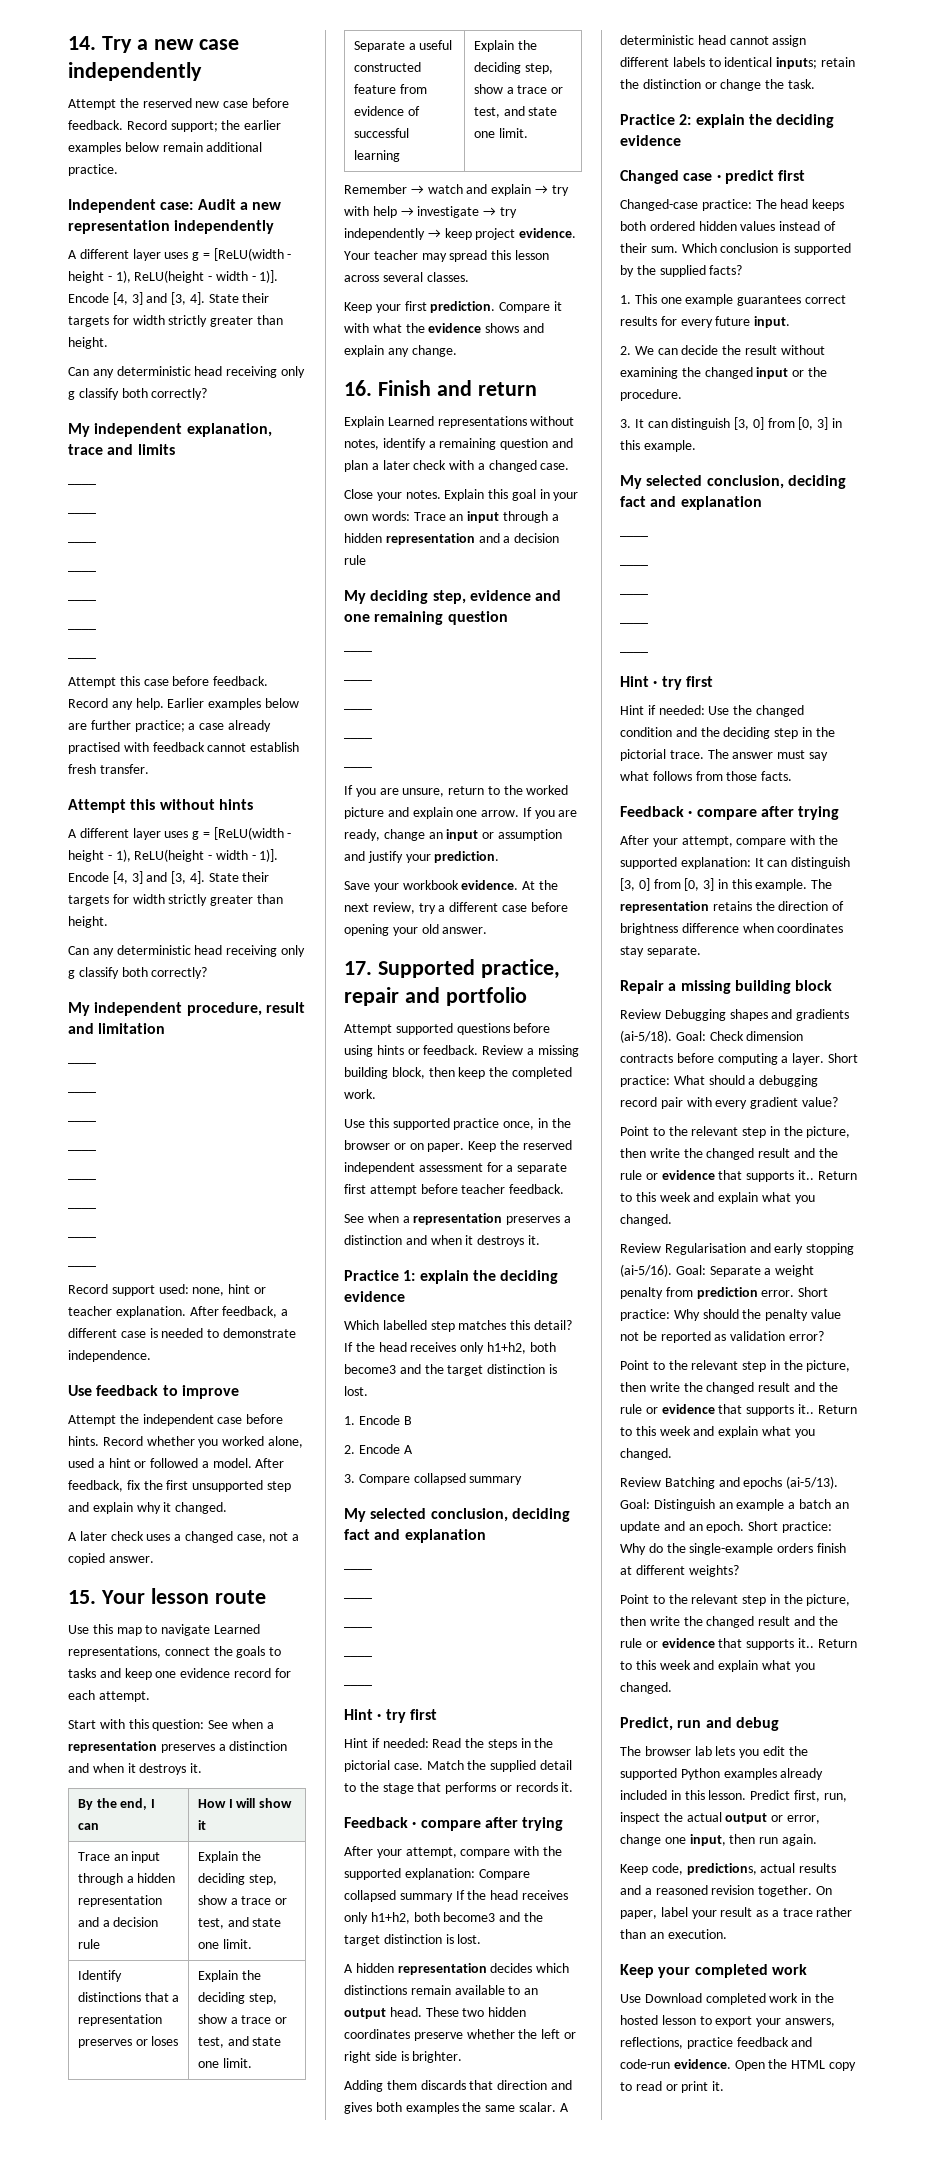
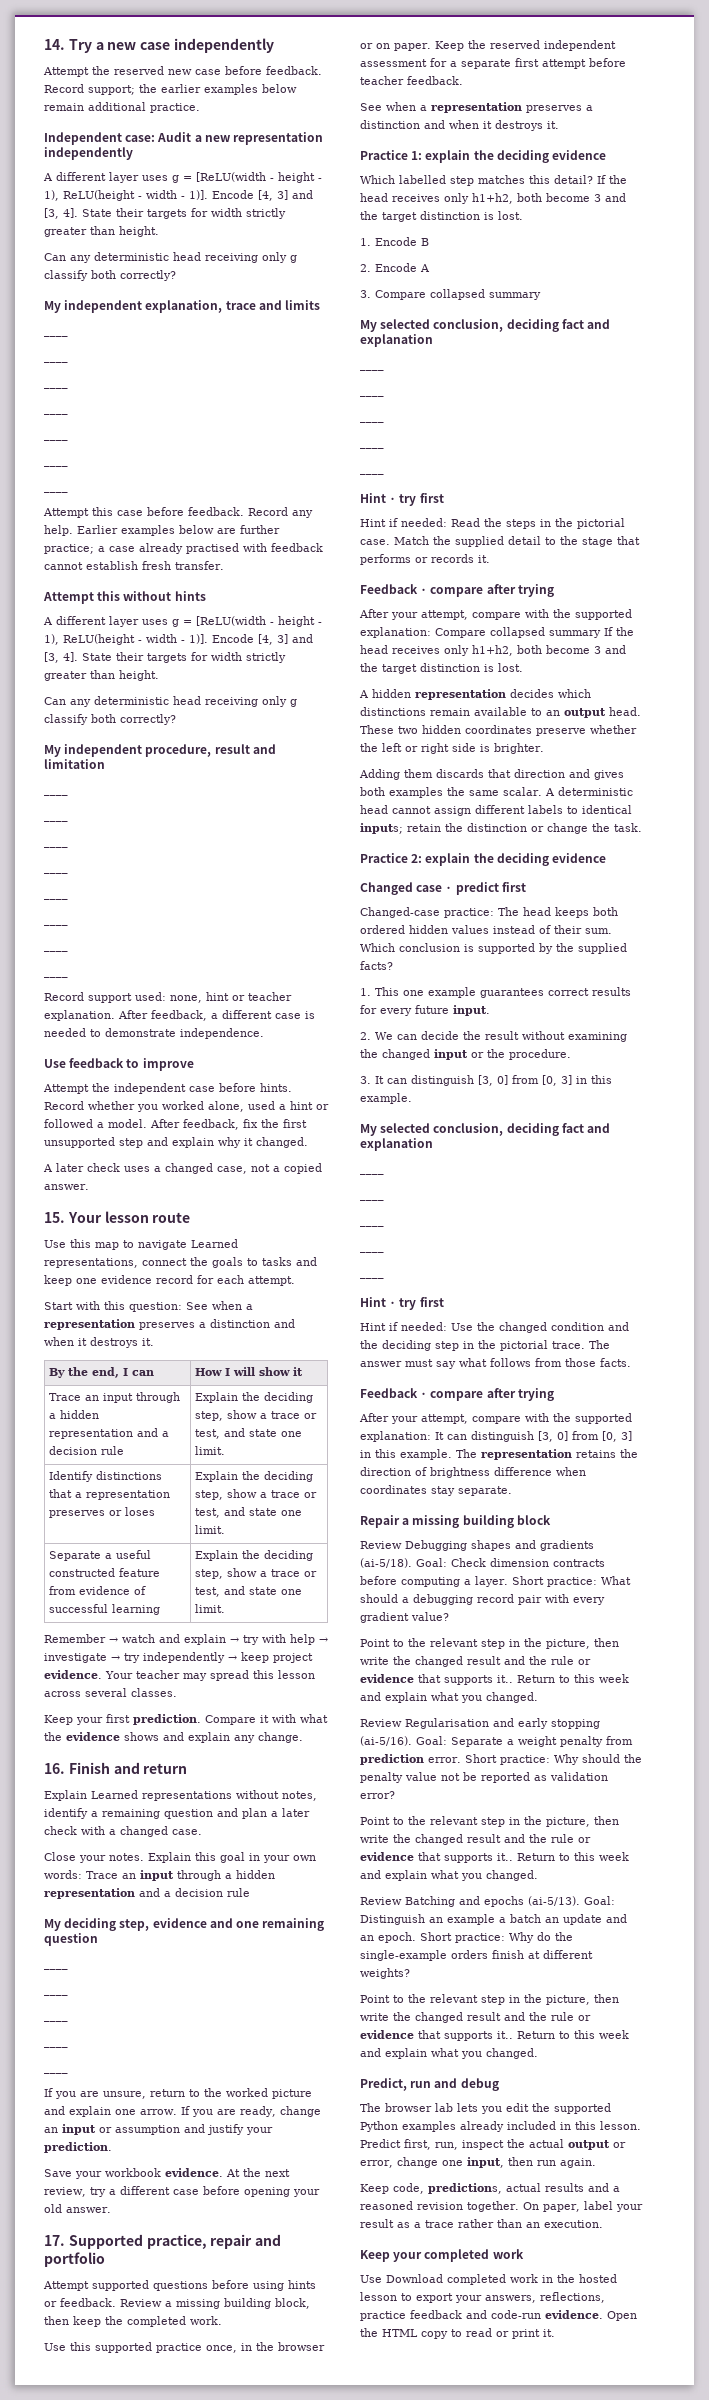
- Which labelled step matches this detail? If the head receives only h1+h2, both become3 and the target distinction is lost.
+ Which labelled step matches this detail? If the head receives only h1+h2, both become 3 and the target distinction is lost.
- After your attempt, compare with the supported explanation: Compare collapsed summary If the head receives only h1+h2, both become3 and the target distinction is lost.
+ After your attempt, compare with the supported explanation: Compare collapsed summary If the head receives only h1+h2, both become 3 and the target distinction is lost.

